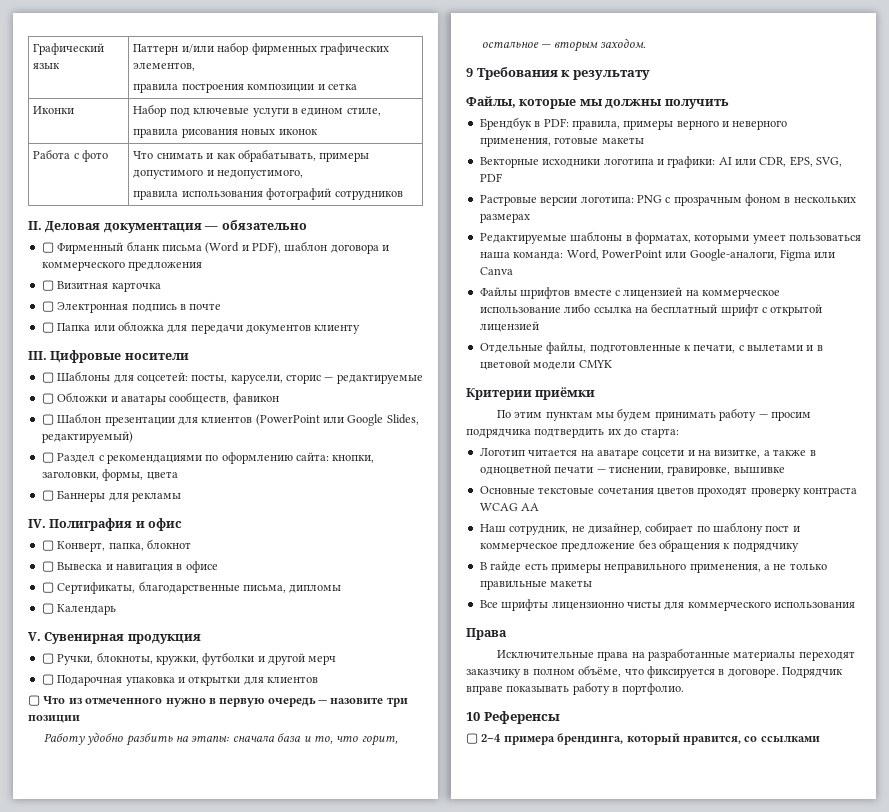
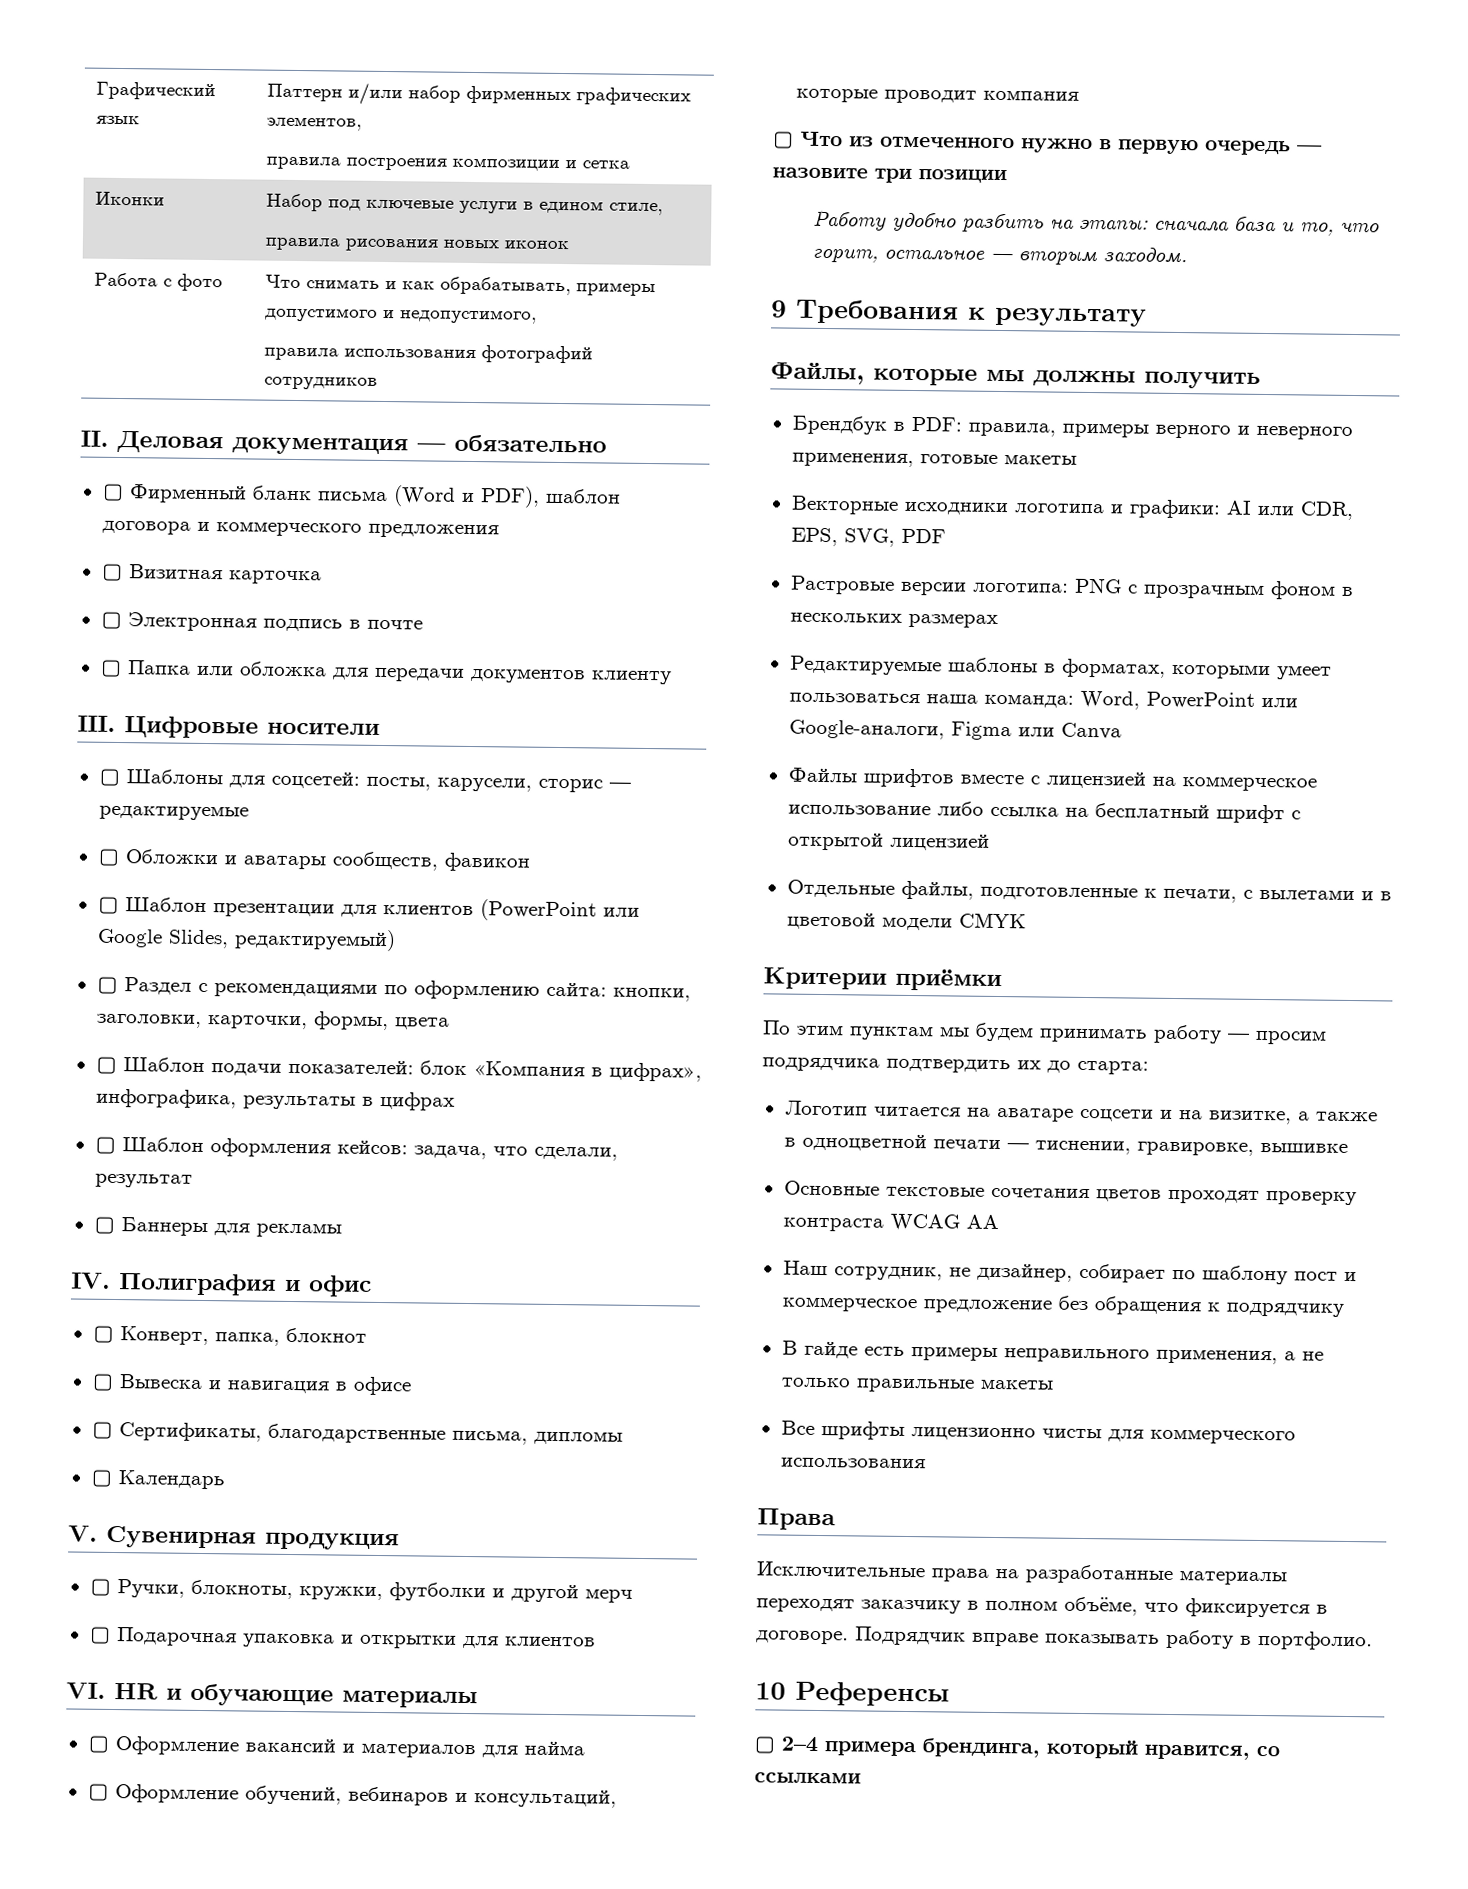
- ▢ Раздел с рекомендациями по оформлению сайта: кнопки, заголовки, формы, цвета
+ ▢ Раздел с рекомендациями по оформлению сайта: кнопки, заголовки, карточки, формы, цвета
+ ▢ Шаблон подачи показателей: блок «Компания в цифрах», инфографика, результаты в цифрах
+ ▢ Шаблон оформления кейсов: задача, что сделали, результат
+ VI. HR и обучающие материалы
+ ▢ Оформление вакансий и материалов для найма
+ ▢ Оформление обучений, вебинаров и консультаций, которые проводит компания

